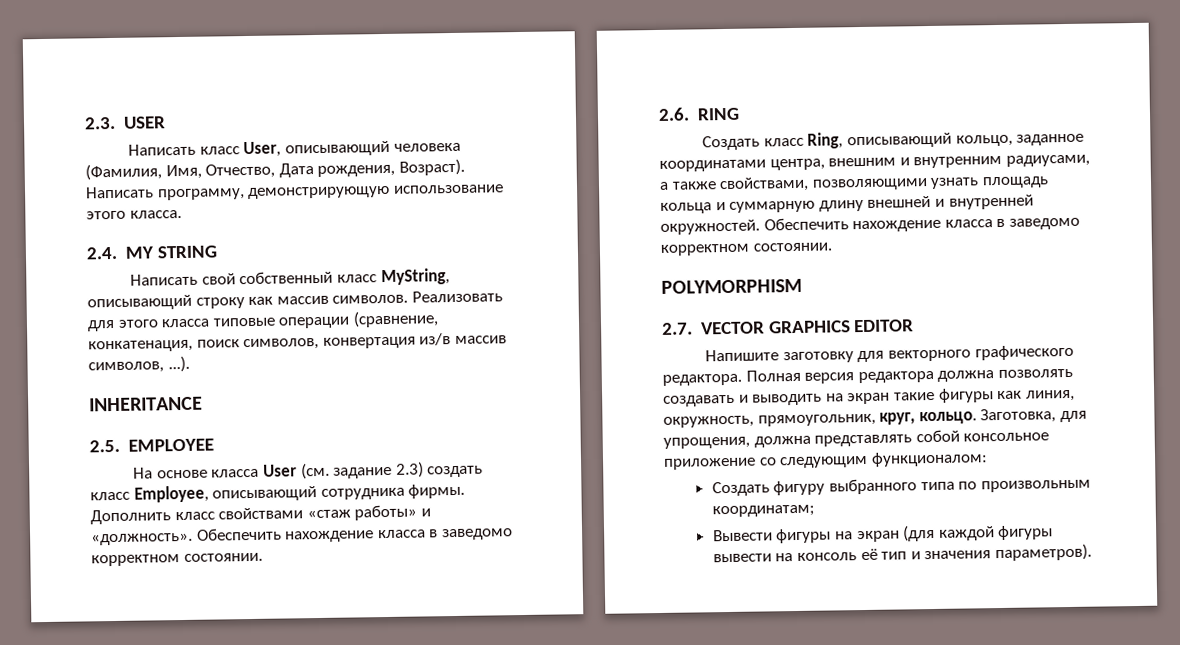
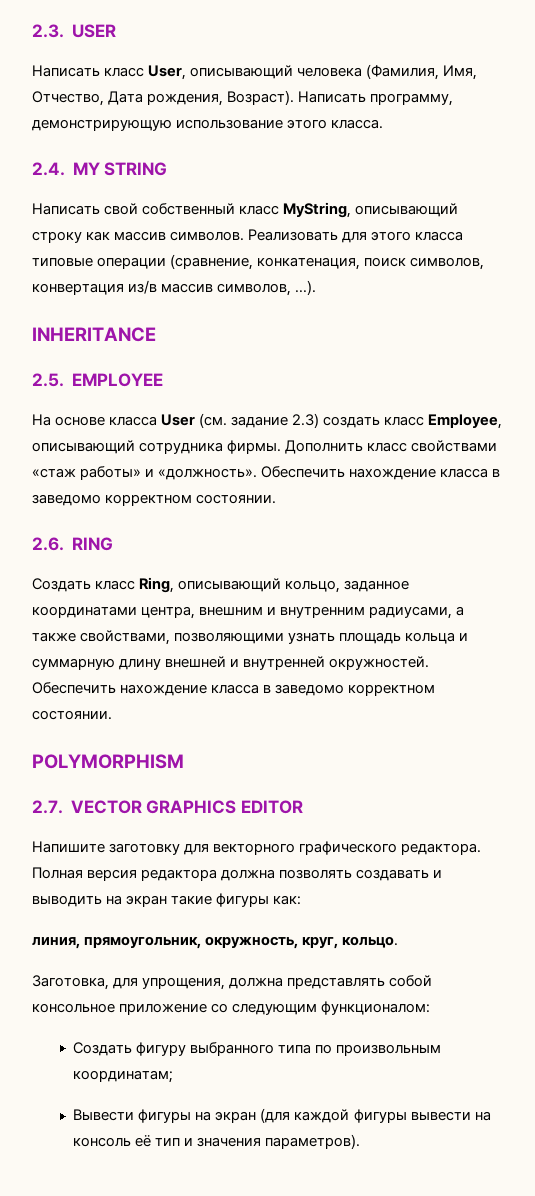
- Полная версия редактора должна позволять создавать и выводить на экран такие фигуры как линия, окружность, прямоугольник, круг, кольцо. Заготовка, для упрощения, должна представлять собой консольное приложение со следующим функционалом:
+ Полная версия редактора должна позволять создавать и выводить на экран такие фигуры как:
+ линия, прямоугольник, окружность, круг, кольцо.
+ Заготовка, для упрощения, должна представлять собой консольное приложение со следующим функционалом:

